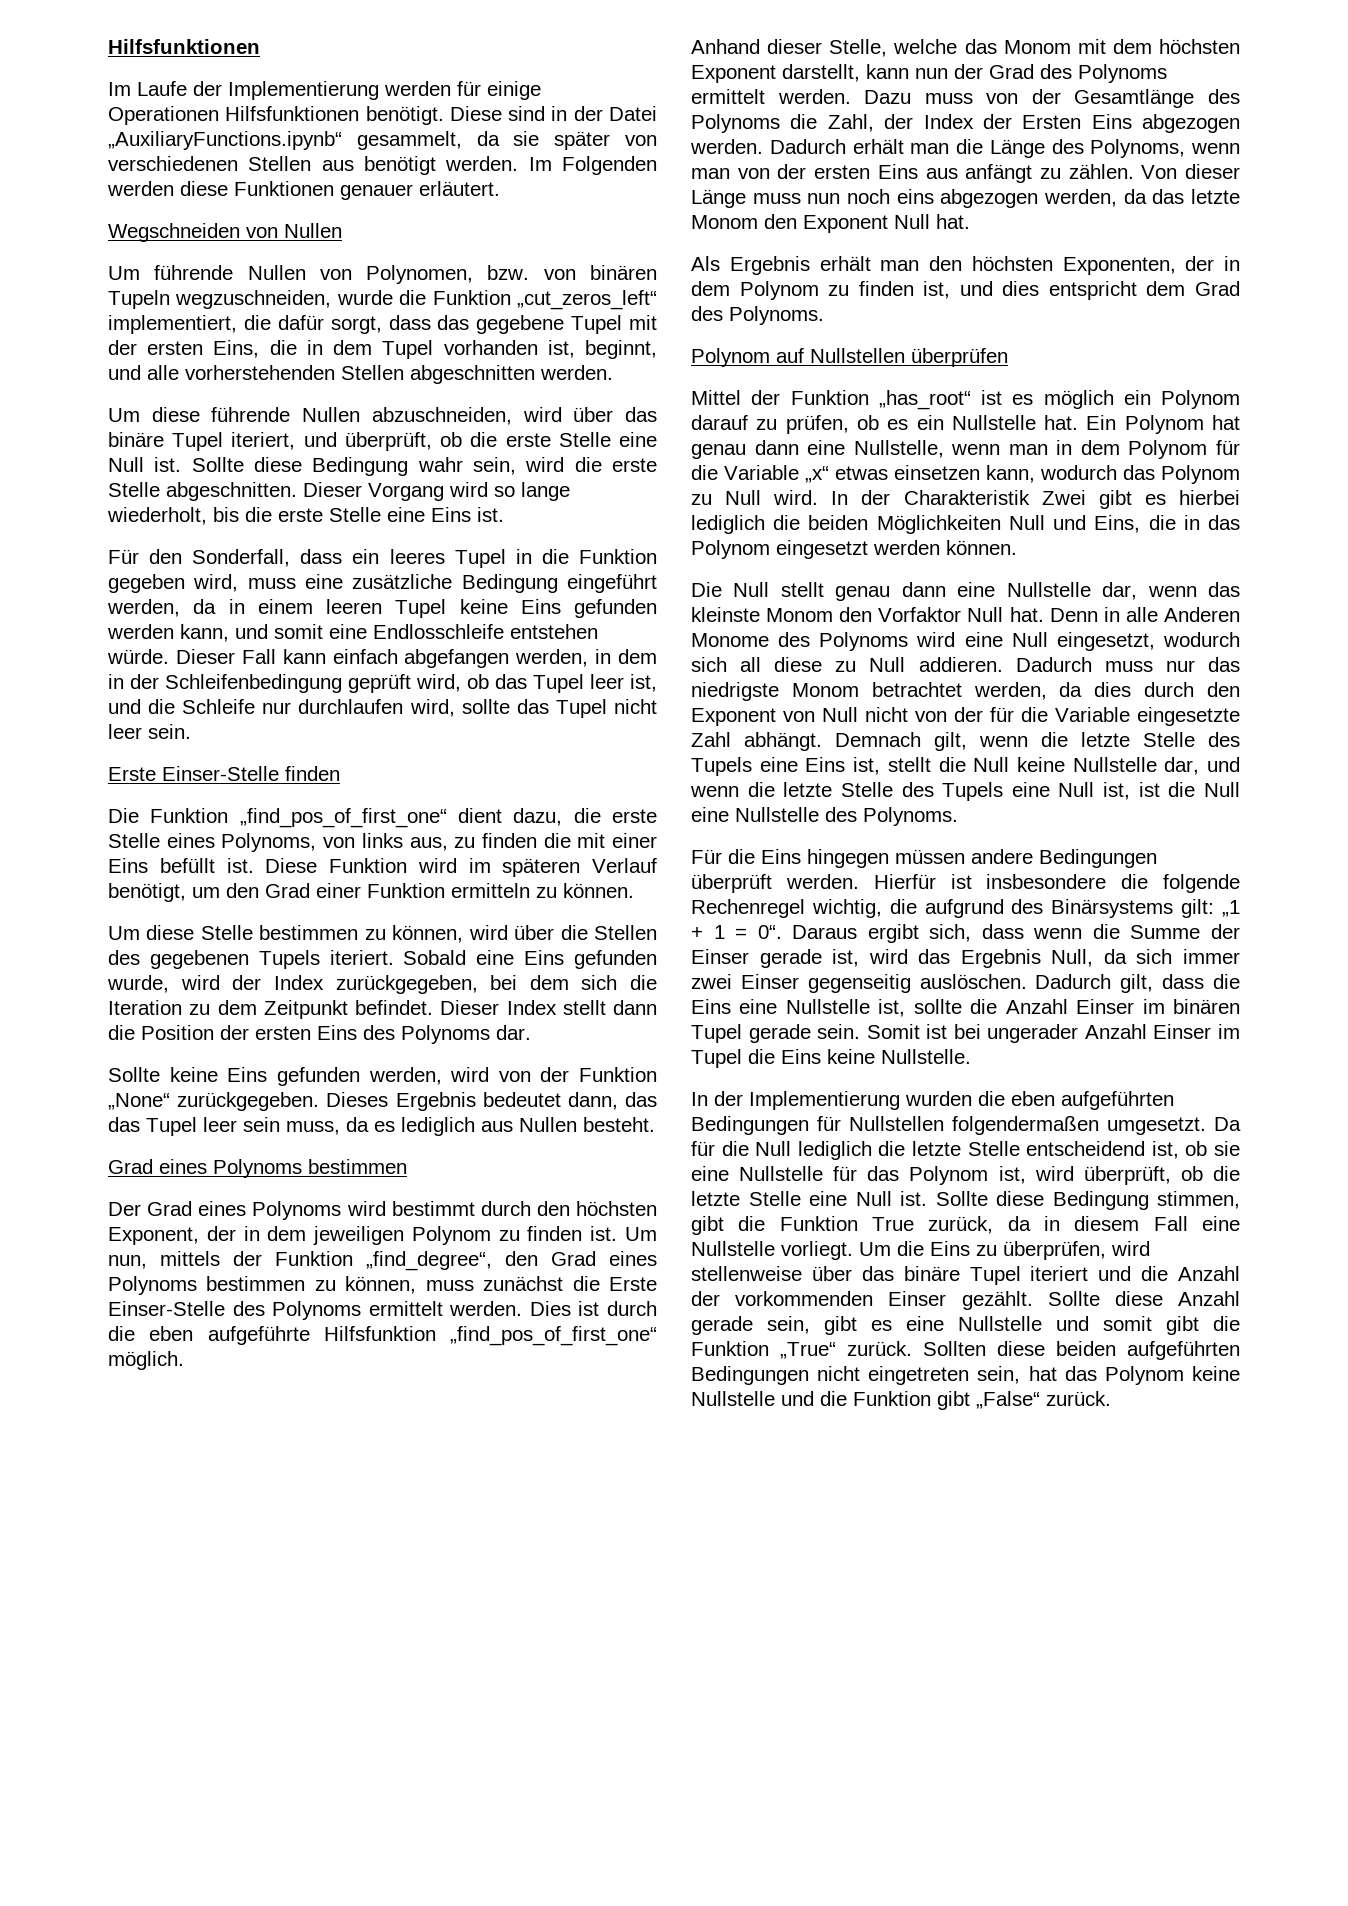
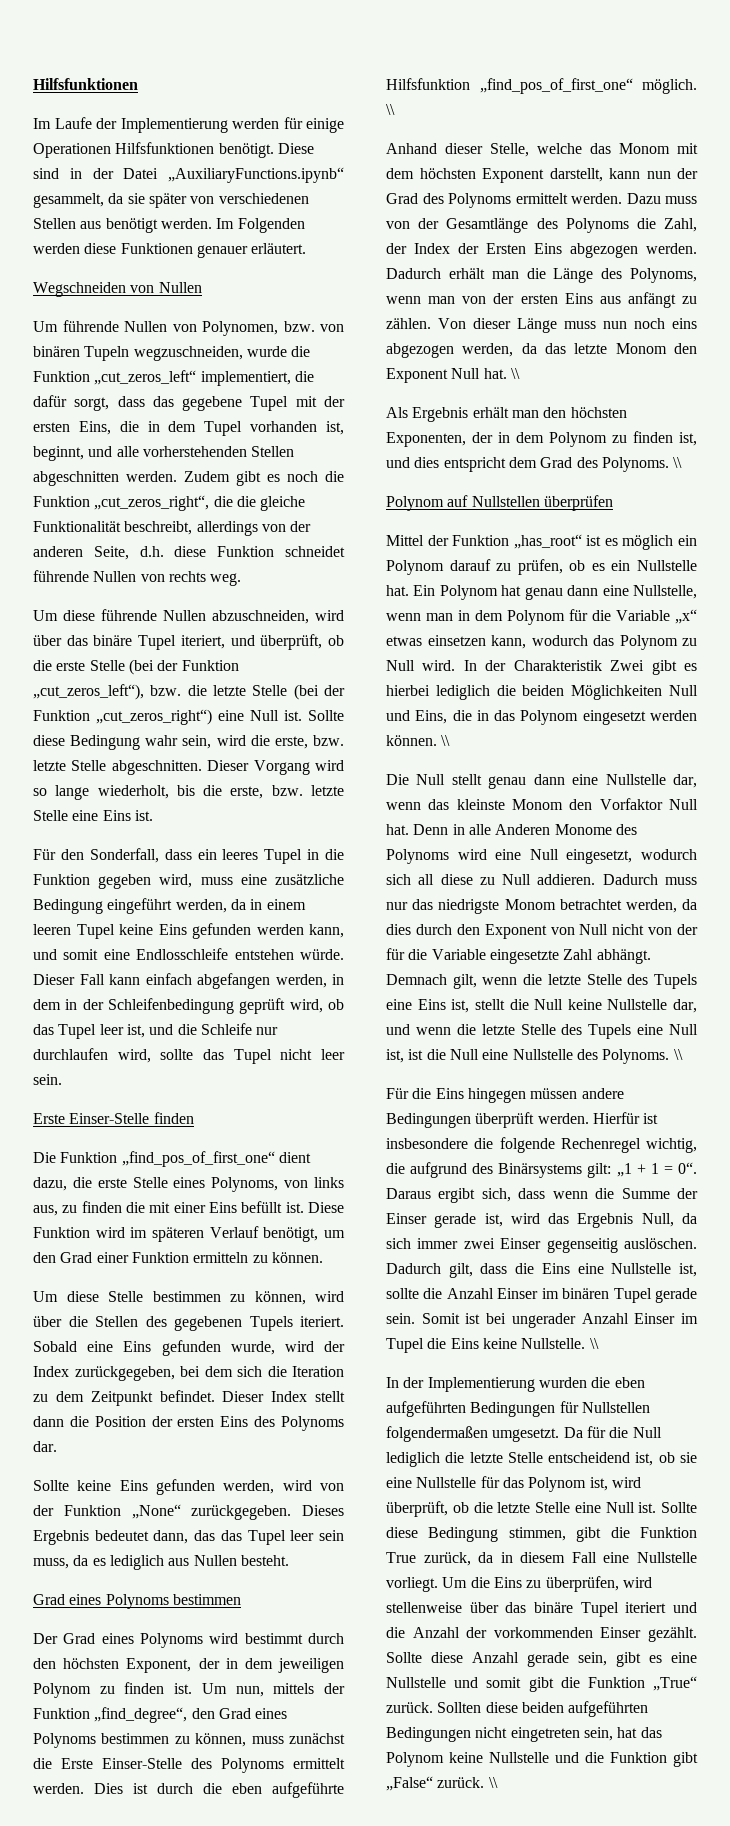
+ Zudem gibt es noch die Funktion „cut_zeros_right“, die die gleiche Funktionalität beschreibt, allerdings von der anderen Seite, d.h. diese Funktion schneidet führende Nullen von rechts weg.
- Um diese führende Nullen abzuschneiden, wird über das binäre Tupel iteriert, und überprüft, ob die erste Stelle eine Null ist.
+ Um diese führende Nullen abzuschneiden, wird über das binäre Tupel iteriert, und überprüft, ob die erste Stelle (bei der Funktion „cut_zeros_left“), bzw. die letzte Stelle (bei der Funktion „cut_zeros_right“) eine Null ist.
- Sollte diese Bedingung wahr sein, wird die erste Stelle abgeschnitten.
+ Sollte diese Bedingung wahr sein, wird die erste, bzw. letzte Stelle abgeschnitten.
- Dieser Vorgang wird so lange wiederholt, bis die erste Stelle eine Eins ist.
+ Dieser Vorgang wird so lange wiederholt, bis die erste, bzw. letzte Stelle eine Eins ist.
- Dies ist durch die eben aufgeführte Hilfsfunktion „find_pos_of_first_one“ möglich.
+ Dies ist durch die eben aufgeführte Hilfsfunktion „find_pos_of_first_one“ möglich. \\
- Von dieser Länge muss nun noch eins abgezogen werden, da das letzte Monom den Exponent Null hat.
+ Von dieser Länge muss nun noch eins abgezogen werden, da das letzte Monom den Exponent Null hat. \\
- Als Ergebnis erhält man den höchsten Exponenten, der in dem Polynom zu finden ist, und dies entspricht dem Grad des Polynoms.
+ Als Ergebnis erhält man den höchsten Exponenten, der in dem Polynom zu finden ist, und dies entspricht dem Grad des Polynoms. \\
- In der Charakteristik Zwei gibt es hierbei lediglich die beiden Möglichkeiten Null und Eins, die in das Polynom eingesetzt werden können.
+ In der Charakteristik Zwei gibt es hierbei lediglich die beiden Möglichkeiten Null und Eins, die in das Polynom eingesetzt werden können. \\
- Demnach gilt, wenn die letzte Stelle des Tupels eine Eins ist, stellt die Null keine Nullstelle dar, und wenn die letzte Stelle des Tupels eine Null ist, ist die Null eine Nullstelle des Polynoms.
+ Demnach gilt, wenn die letzte Stelle des Tupels eine Eins ist, stellt die Null keine Nullstelle dar, und wenn die letzte Stelle des Tupels eine Null ist, ist die Null eine Nullstelle des Polynoms. \\
- Somit ist bei ungerader Anzahl Einser im Tupel die Eins keine Nullstelle.
+ Somit ist bei ungerader Anzahl Einser im Tupel die Eins keine Nullstelle. \\
- Sollten diese beiden aufgeführten Bedingungen nicht eingetreten sein, hat das Polynom keine Nullstelle und die Funktion gibt „False“ zurück.
+ Sollten diese beiden aufgeführten Bedingungen nicht eingetreten sein, hat das Polynom keine Nullstelle und die Funktion gibt „False“ zurück. \\

